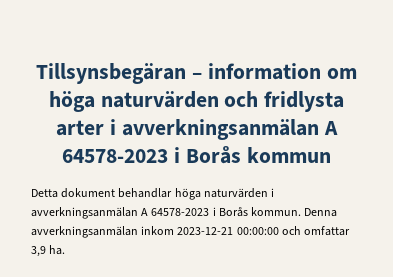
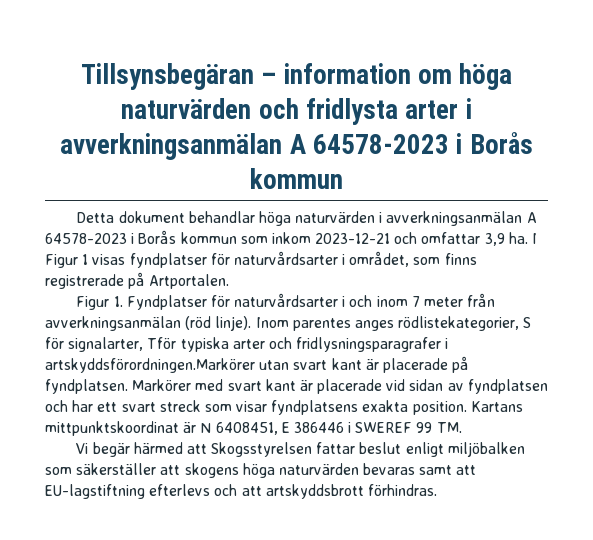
- Detta dokument behandlar höga naturvärden i avverkningsanmälan A 64578-2023 i Borås kommun. Denna avverkningsanmälan inkom 2023-12-21 00:00:00 och omfattar 3,9 ha.
+ Detta dokument behandlar höga naturvärden i avverkningsanmälan A 64578-2023 i Borås kommun som inkom 2023-12-21 och omfattar 3,9 ha.
+ I Figur 1 visas fyndplatser för naturvårdsarter i området, som finns registrerade på Artportalen.
+ Figur 1. Fyndplatser för naturvårdsarter i och inom 7 meter från avverkningsanmälan (röd linje). Inom parentes anges rödlistekategorier, S för signalarter, Tför typiska arter och fridlysningsparagrafer i artskyddsförordningen.Markörer utan svart kant är placerade på fyndplatsen. Markörer med svart kant är placerade vid sidan av fyndplatsen och har ett svart streck som visar fyndplatsens exakta position. Kartans mittpunktskoordinat är N 6408451, E 386446 i SWEREF 99 TM.
+ Vi begär härmed att Skogsstyrelsen fattar beslut enligt miljöbalken som säkerställer att skogens höga naturvärden bevaras samt att EU-lagstiftning efterlevs och att artskyddsbrott förhindras.

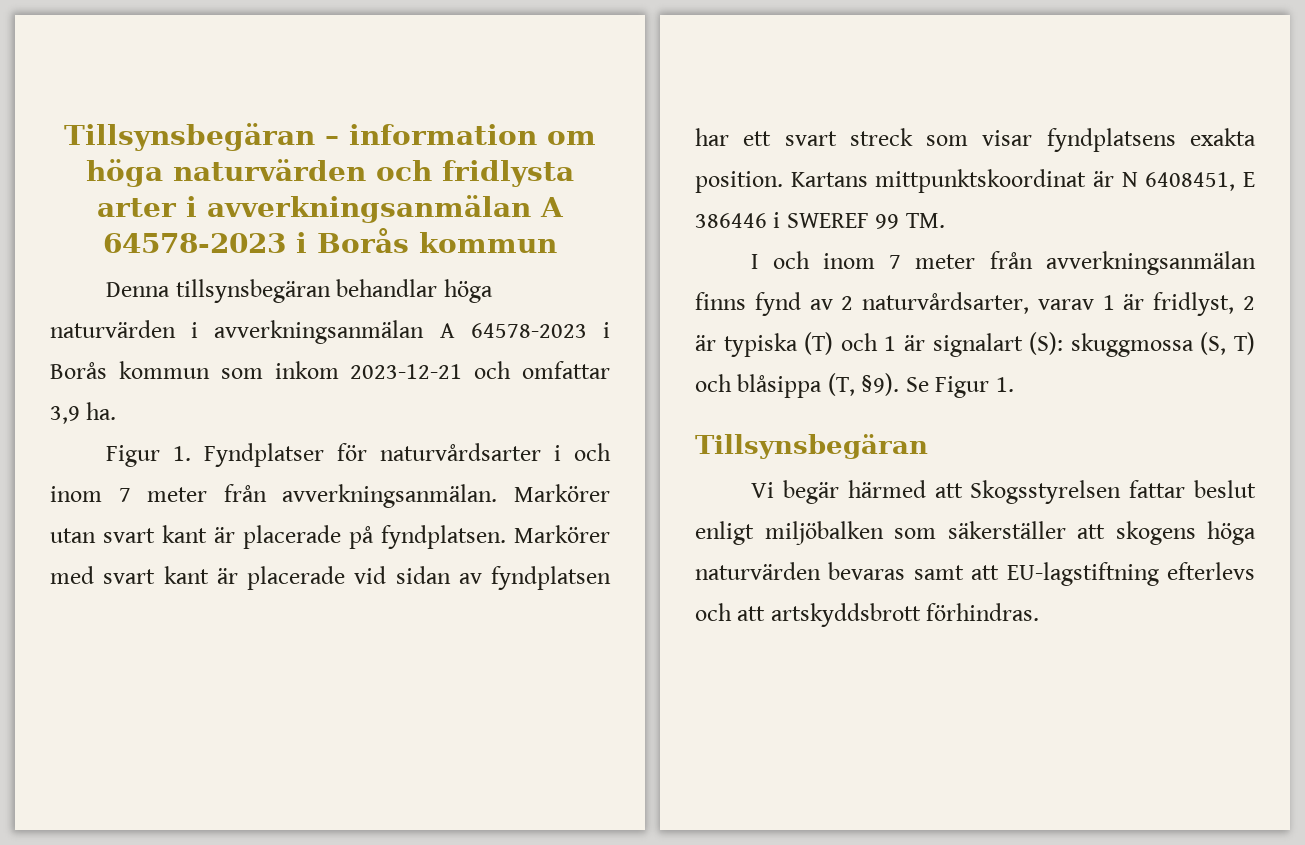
- Detta dokument behandlar höga naturvärden i avverkningsanmälan A 64578-2023 i Borås kommun som inkom 2023-12-21 och omfattar 3,9 ha. I Figur 1 visas fyndplatser för naturvårdsarter i området, som finns registrerade på Artportalen.
+ Denna tillsynsbegäran behandlar höga naturvärden i avverkningsanmälan A 64578-2023 i Borås kommun som inkom 2023-12-21 och omfattar 3,9 ha.
- Figur 1. Fyndplatser för naturvårdsarter i och inom 7 meter från avverkningsanmälan (röd linje). Inom parentes anges rödlistekategorier, S för signalarter, Tför typiska arter och fridlysningsparagrafer i artskyddsförordningen.Markörer utan svart kant är placerade på fyndplatsen.
+ Figur 1. Fyndplatser för naturvårdsarter i och inom 7 meter från avverkningsanmälan. Markörer utan svart kant är placerade på fyndplatsen.
- Markörer med svart kant är placerade vid sidan av fyndplatsen och har ett svart streck som visar fyndplatsens exakta position.
+ Markörer med svart kant är placerade vid sidan av fyndplatsen har ett svart streck som visar fyndplatsens exakta position.
+ I och inom 7 meter från avverkningsanmälan finns fynd av 2 naturvårdsarter, varav 1 är fridlyst, 2 är typiska (T) och 1 är signalart (S): skuggmossa (S, T) och blåsippa (T, §9). Se Figur 1.
+ Tillsynsbegäran

